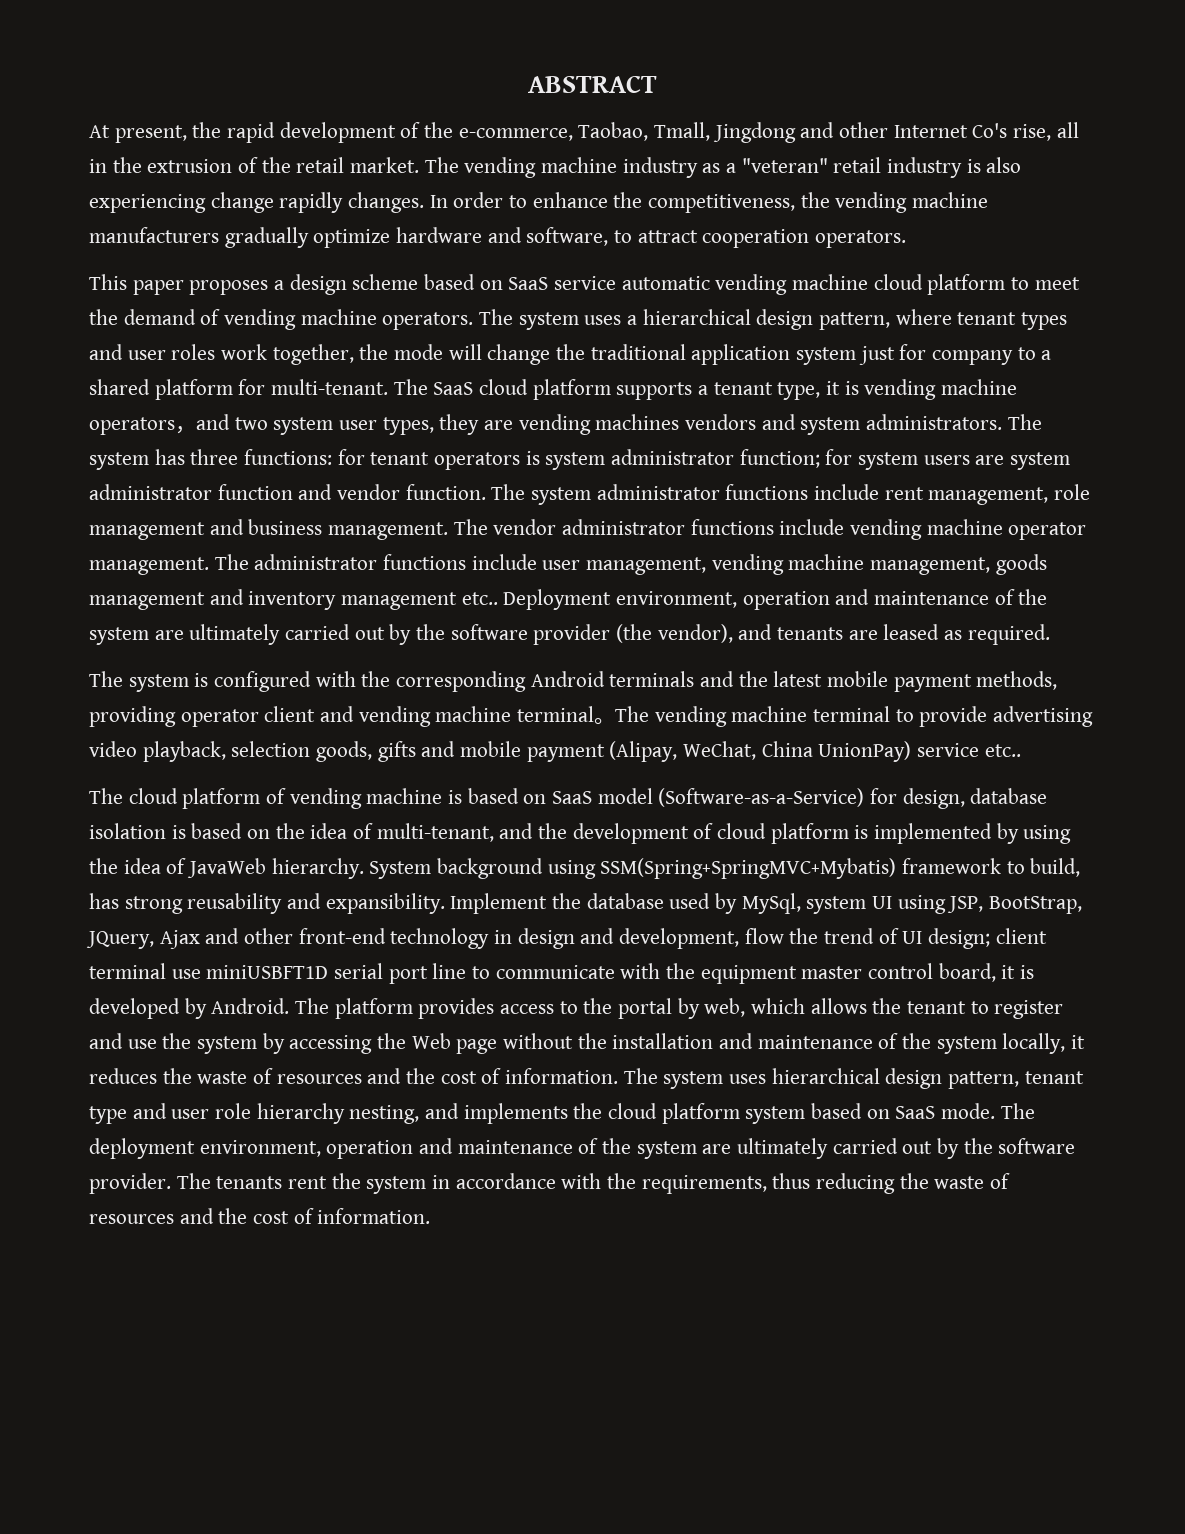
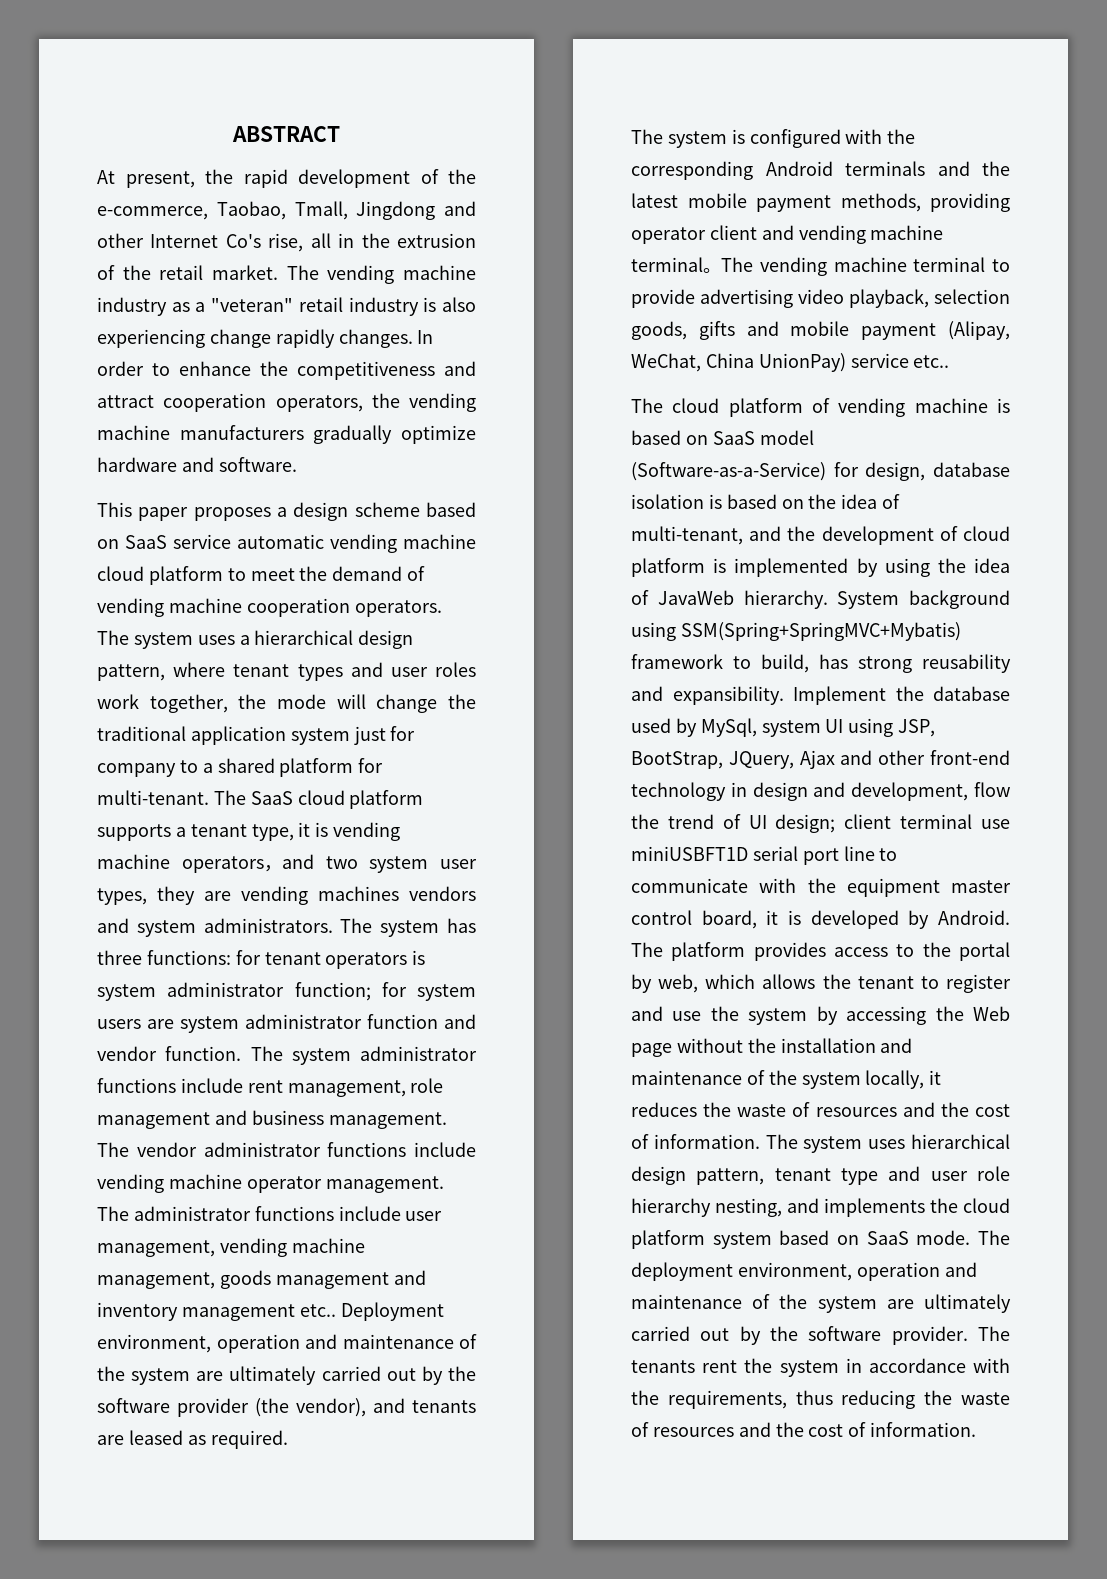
- In order to enhance the competitiveness, the vending machine manufacturers gradually optimize hardware and software, to attract cooperation operators.
+ In order to enhance the competitiveness and attract cooperation operators, the vending machine manufacturers gradually optimize hardware and software.
- This paper proposes a design scheme based on SaaS service automatic vending machine cloud platform to meet the demand of vending machine operators.
+ This paper proposes a design scheme based on SaaS service automatic vending machine cloud platform to meet the demand of vending machine cooperation operators.

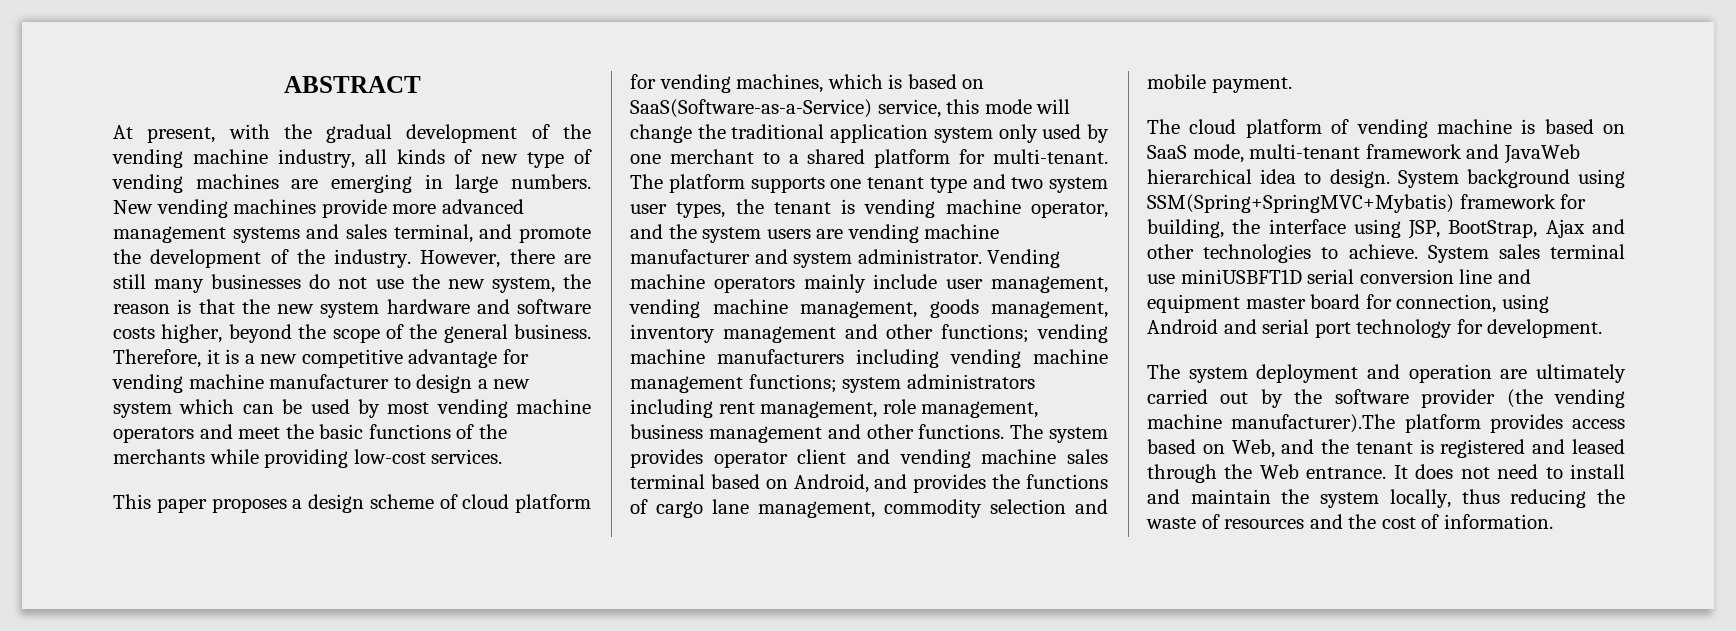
- At present, the rapid development of the e-commerce, Taobao, Tmall, Jingdong and other Internet Co's rise, all in the extrusion of the retail market. The vending machine industry as a "veteran" retail industry is also experiencing change rapidly changes. In order to enhance the competitiveness and attract cooperation operators, the vending machine manufacturers gradually optimize hardware and software.
+ At present, with the gradual development of the vending machine industry, all kinds of new type of vending machines are emerging in large numbers. New vending machines provide more advanced management systems and sales terminal, and promote the development of the industry. However, there are still many businesses do not use the new system, the reason is that the new system hardware and software costs higher, beyond the scope of the general business. Therefore, it is a new competitive advantage for vending machine manufacturer to design a new system which can be used by most vending machine operators and meet the basic functions of the merchants while providing low-cost services.
- This paper proposes a design scheme based on SaaS service automatic vending machine cloud platform to meet the demand of vending machine cooperation operators. The system uses a hierarchical design pattern, where tenant types and user roles work together, the mode will change the traditional application system just for company to a shared platform for multi-tenant.
+ This paper proposes a design scheme of cloud platform for vending machines, which is based on SaaS(Software-as-a-Service) service, this mode will change the traditional application system only used by one merchant to a shared platform for multi-tenant.
- The SaaS cloud platform supports a tenant type, it is vending machine operators，and two system user types, they are vending machines vendors and system administrators. The system has three functions: for tenant operators is system administrator function; for system users are system administrator function and vendor function. The system administrator functions include rent management, role management and business management. The vendor administrator functions include vending machine operator management. The administrator functions include user management, vending machine management, goods management and inventory management etc.. Deployment environment, operation and maintenance of the system are ultimately carried out by the software provider (the vendor), and tenants are leased as required.
- The system is configured with the corresponding Android terminals and the latest mobile payment methods, providing operator client and vending machine terminal。The vending machine terminal to provide advertising video playback, selection goods, gifts and mobile payment (Alipay, WeChat, China UnionPay) service etc..
+ The platform supports one tenant type and two system user types, the tenant is vending machine operator, and the system users are vending machine manufacturer and system administrator. Vending machine operators mainly include user management, vending machine management, goods management, inventory management and other functions; vending machine manufacturers including vending machine management functions; system administrators including rent management, role management, business management and other functions. The system provides operator client and vending machine sales terminal based on Android, and provides the functions of cargo lane management, commodity selection and mobile payment.
- The cloud platform of vending machine is based on SaaS model (Software-as-a-Service) for design, database isolation is based on the idea of multi-tenant, and the development of cloud platform is implemented by using the idea of JavaWeb hierarchy.
+ The cloud platform of vending machine is based on SaaS mode, multi-tenant framework and JavaWeb hierarchical idea to design.
- System background using SSM(Spring+SpringMVC+Mybatis) framework to build, has strong reusability and expansibility. Implement the database used by MySql, system UI using JSP, BootStrap, JQuery, Ajax and other front-end technology in design and development, flow the trend of UI design; client terminal use miniUSBFT1D serial port line to communicate with the equipment master control board, it is developed by Android. The platform provides access to the portal by web, which allows the tenant to register and use the system by accessing the Web page without the installation and maintenance of the system locally, it reduces the waste of resources and the cost of information. The system uses hierarchical design pattern, tenant type and user role hierarchy nesting, and implements the cloud platform system based on SaaS mode. The deployment environment, operation and maintenance of the system are ultimately carried out by the software provider. The tenants rent the system in accordance with the requirements, thus reducing the waste of resources and the cost of information.
+ System background using SSM(Spring+SpringMVC+Mybatis) framework for building, the interface using JSP, BootStrap, Ajax and other technologies to achieve. System sales terminal use miniUSBFT1D serial conversion line and equipment master board for connection, using Android and serial port technology for development.
+ The system deployment and operation are ultimately carried out by the software provider (the vending machine manufacturer).The platform provides access based on Web, and the tenant is registered and leased through the Web entrance. It does not need to install and maintain the system locally, thus reducing the waste of resources and the cost of information.

